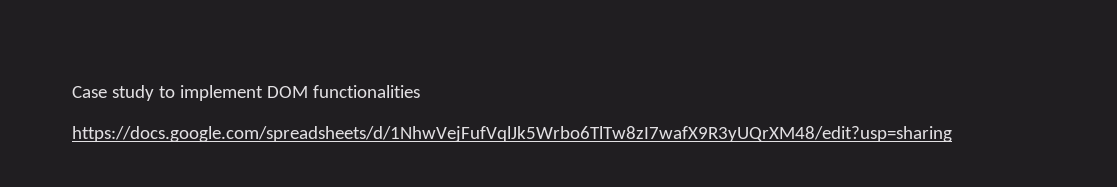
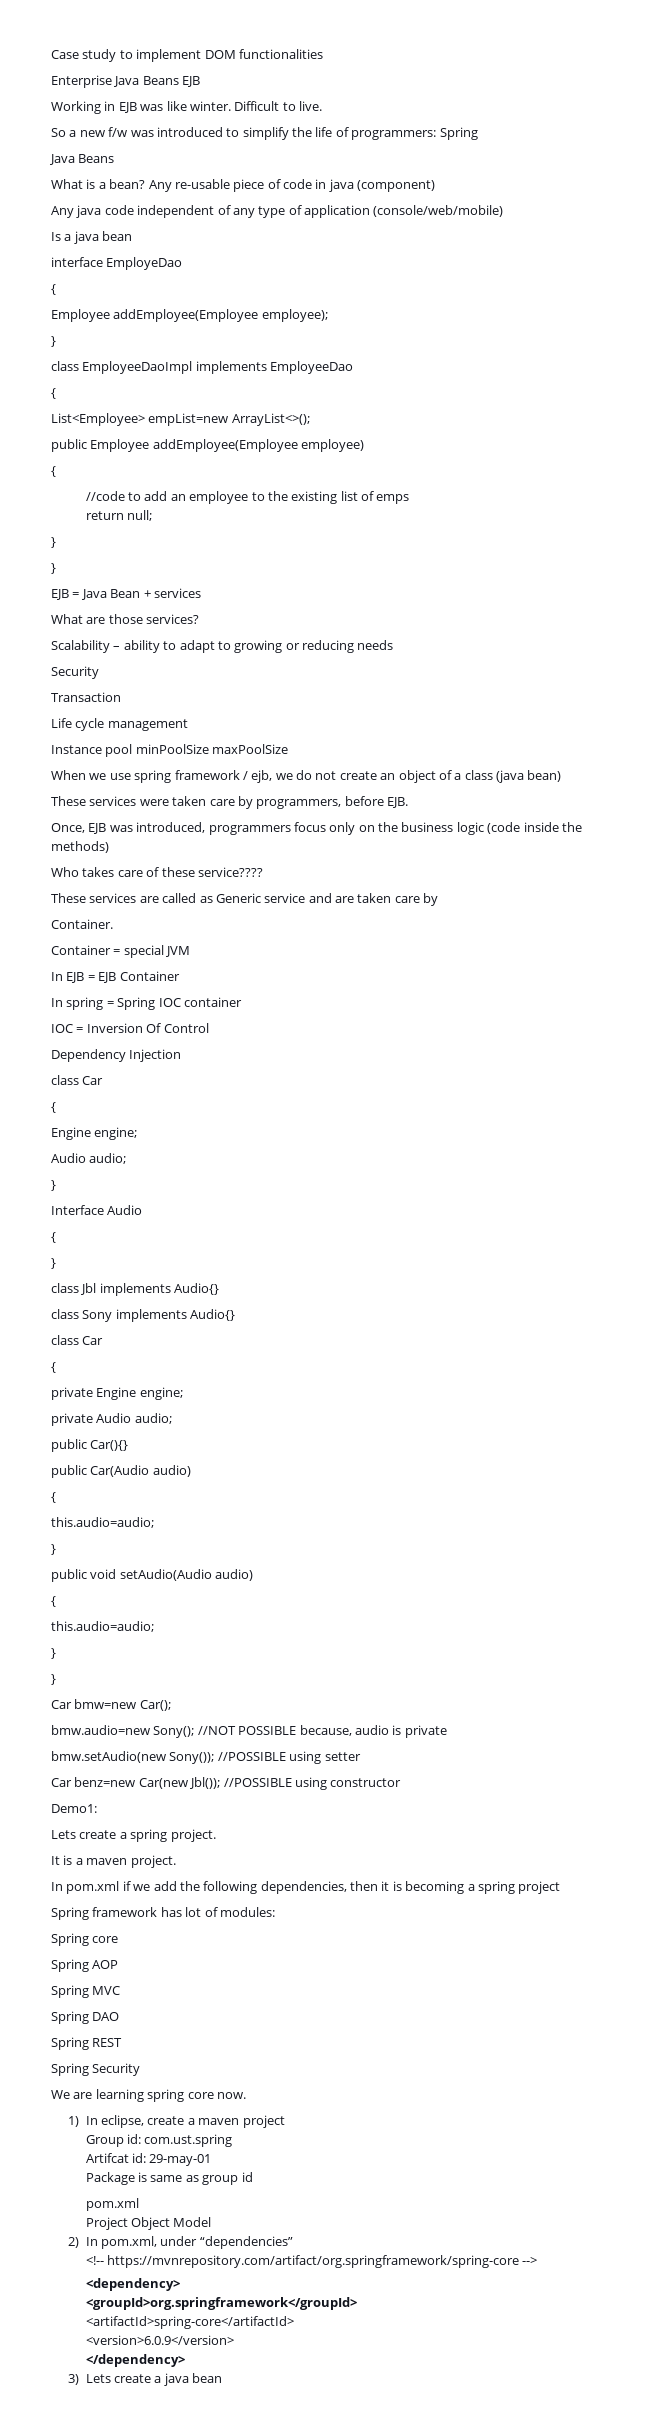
- https://docs.google.com/spreadsheets/d/1NhwVejFufVqlJk5Wrbo6TlTw8zI7wafX9R3yUQrXM48/edit?usp=sharing
+ Enterprise Java Beans EJB
+ Working in EJB was like winter. Difficult to live.
+ So a new f/w was introduced to simplify the life of programmers: Spring
+ Java Beans
+ What is a bean? Any re-usable piece of code in java (component)
+ Any java code independent of any type of application (console/web/mobile)
+ Is a java bean
+ interface EmployeDao
+ {
+ Employee addEmployee(Employee employee);
+ }
+ class EmployeeDaoImpl implements EmployeeDao
+ {
+ List<Employee> empList=new ArrayList<>();
+ public Employee addEmployee(Employee employee)
+ {
+ //code to add an employee to the existing list of emps
+ return null;
+ }
+ }
+ EJB = Java Bean + services
+ What are those services?
+ Scalability – ability to adapt to growing or reducing needs
+ Security
+ Transaction
+ Life cycle management
+ Instance pool minPoolSize maxPoolSize
+ When we use spring framework / ejb, we do not create an object of a class (java bean)
+ These services were taken care by programmers, before EJB.
+ Once, EJB was introduced, programmers focus only on the business logic (code inside the methods)
+ Who takes care of these service????
+ These services are called as Generic service and are taken care by
+ Container.
+ Container = special JVM
+ In EJB = EJB Container
+ In spring = Spring IOC container
+ IOC = Inversion Of Control
+ Dependency Injection
+ class Car
+ {
+ Engine engine;
+ Audio audio;
+ }
+ Interface Audio
+ {
+ }
+ class Jbl implements Audio{}
+ class Sony implements Audio{}
+ class Car
+ {
+ private Engine engine;
+ private Audio audio;
+ public Car(){}
+ public Car(Audio audio)
+ {
+ this.audio=audio;
+ }
+ public void setAudio(Audio audio)
+ {
+ this.audio=audio;
+ }
+ }
+ Car bmw=new Car();
+ bmw.audio=new Sony(); //NOT POSSIBLE because, audio is private
+ bmw.setAudio(new Sony()); //POSSIBLE using setter
+ Car benz=new Car(new Jbl()); //POSSIBLE using constructor
+ Demo1:
+ Lets create a spring project.
+ It is a maven project.
+ In pom.xml if we add the following dependencies, then it is becoming a spring project
+ Spring framework has lot of modules:
+ Spring core
+ Spring AOP
+ Spring MVC
+ Spring DAO
+ Spring REST
+ Spring Security
+ We are learning spring core now.
+ 1) In eclipse, create a maven project
+ Group id: com.ust.spring
+ Artifcat id: 29-may-01
+ Package is same as group id
+ pom.xml
+ Project Object Model
+ 2) In pom.xml, under “dependencies”
+ <!-- https://mvnrepository.com/artifact/org.springframework/spring-core -->
+ <dependency>
+ <groupId>org.springframework</groupId>
+ <artifactId>spring-core</artifactId>
+ <version>6.0.9</version>
+ </dependency>
+ 3) Lets create a java bean

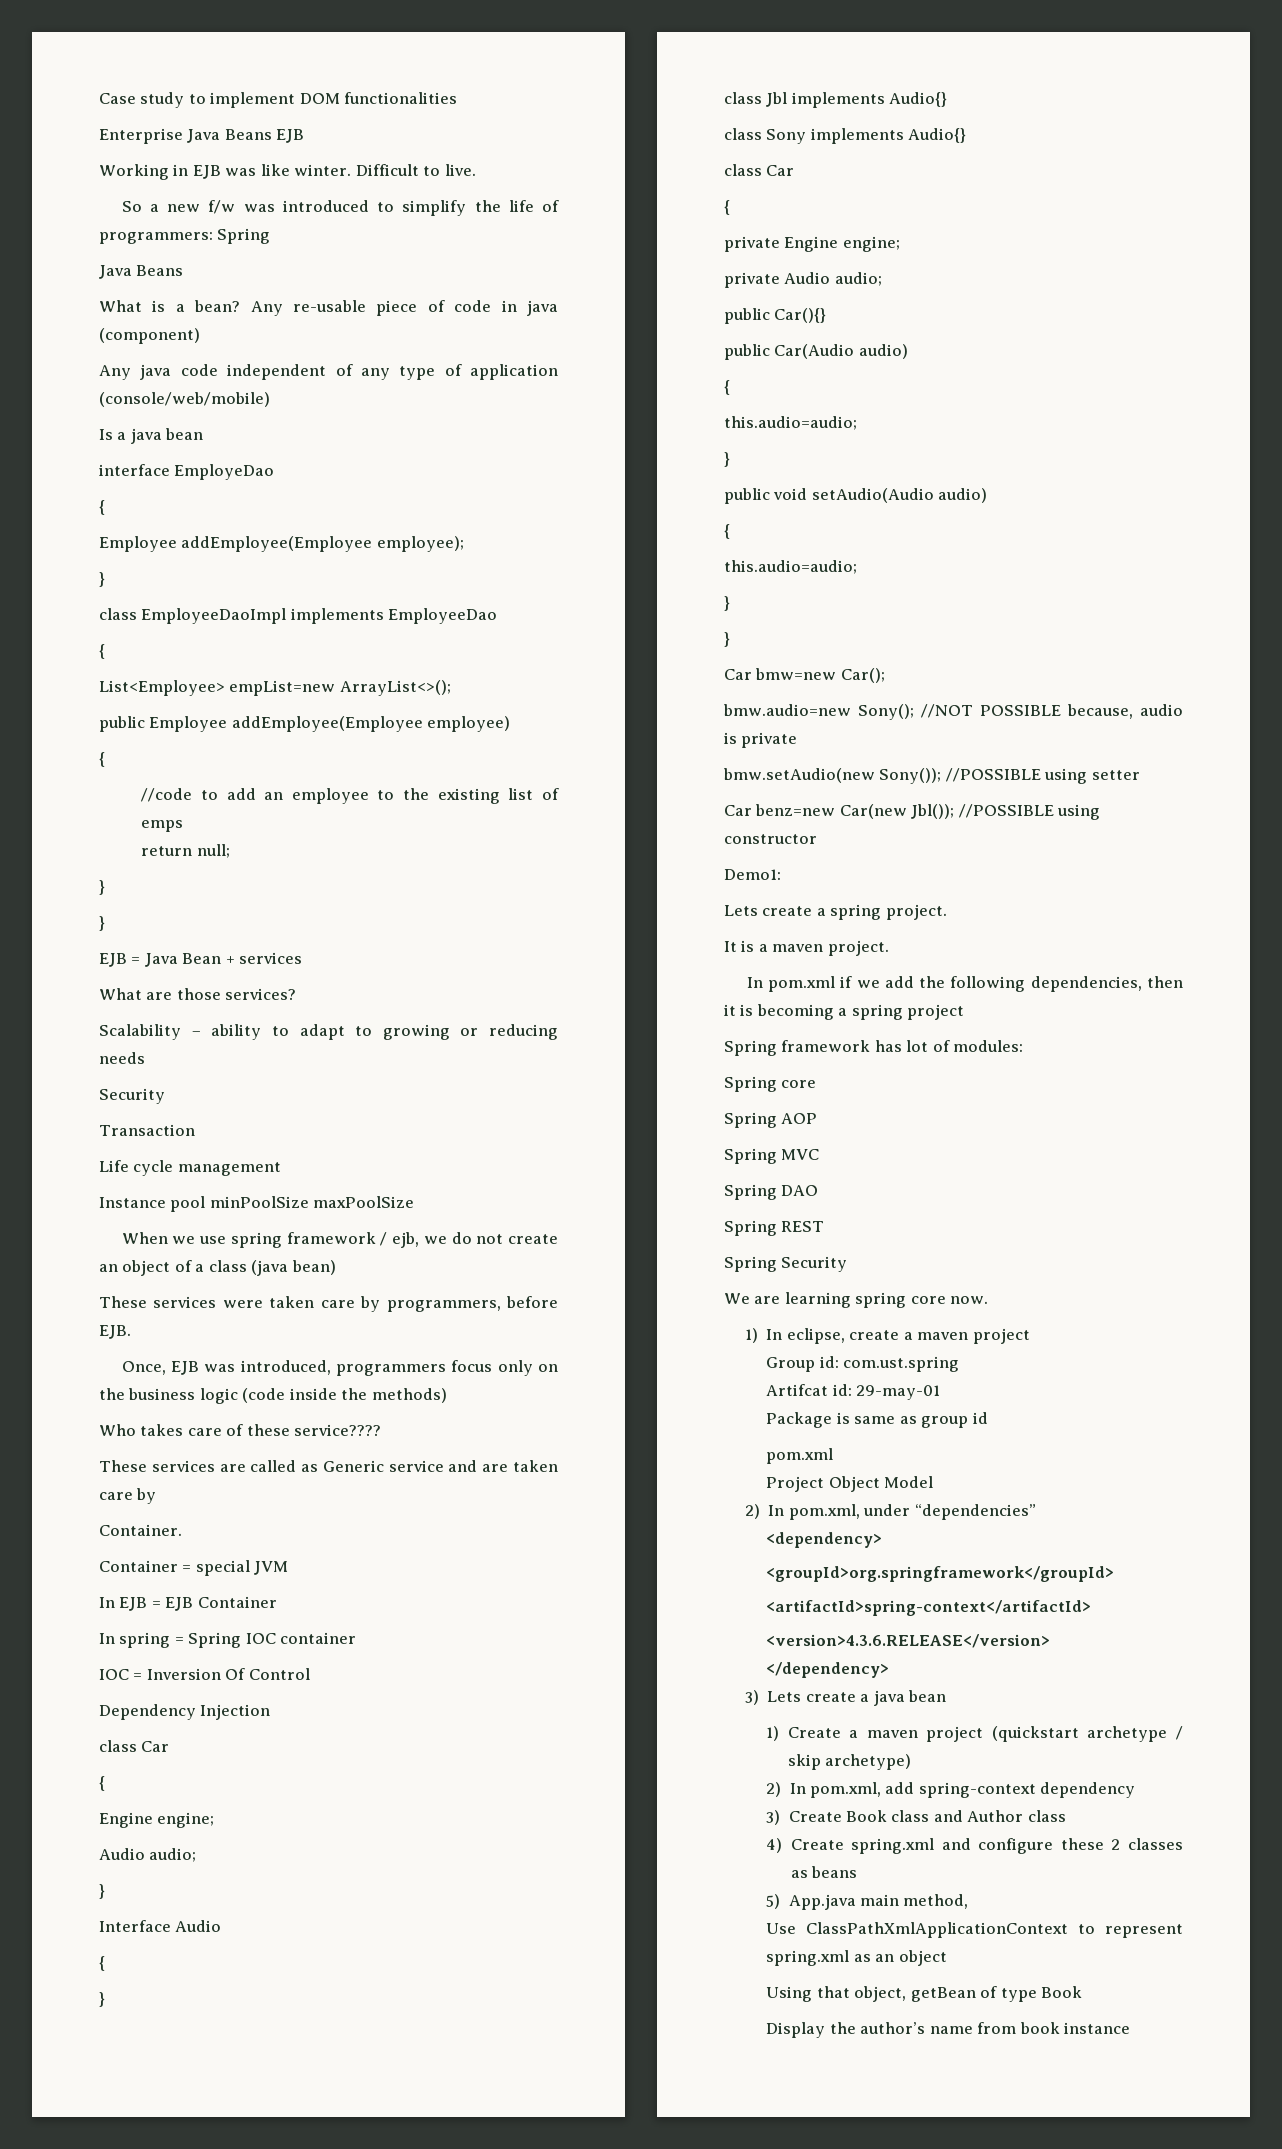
- <!-- https://mvnrepository.com/artifact/org.springframework/spring-core -->
- <artifactId>spring-core</artifactId>
- <version>6.0.9</version>
+ <artifactId>spring-context</artifactId>
+ <version>4.3.6.RELEASE</version>
+ 1) Create a maven project (quickstart archetype / skip archetype)
+ 2) In pom.xml, add spring-context dependency
+ 3) Create Book class and Author class
+ 4) Create spring.xml and configure these 2 classes as beans
+ 5) App.java main method,
+ Use ClassPathXmlApplicationContext to represent spring.xml as an object
+ Using that object, getBean of type Book
+ Display the author’s name from book instance

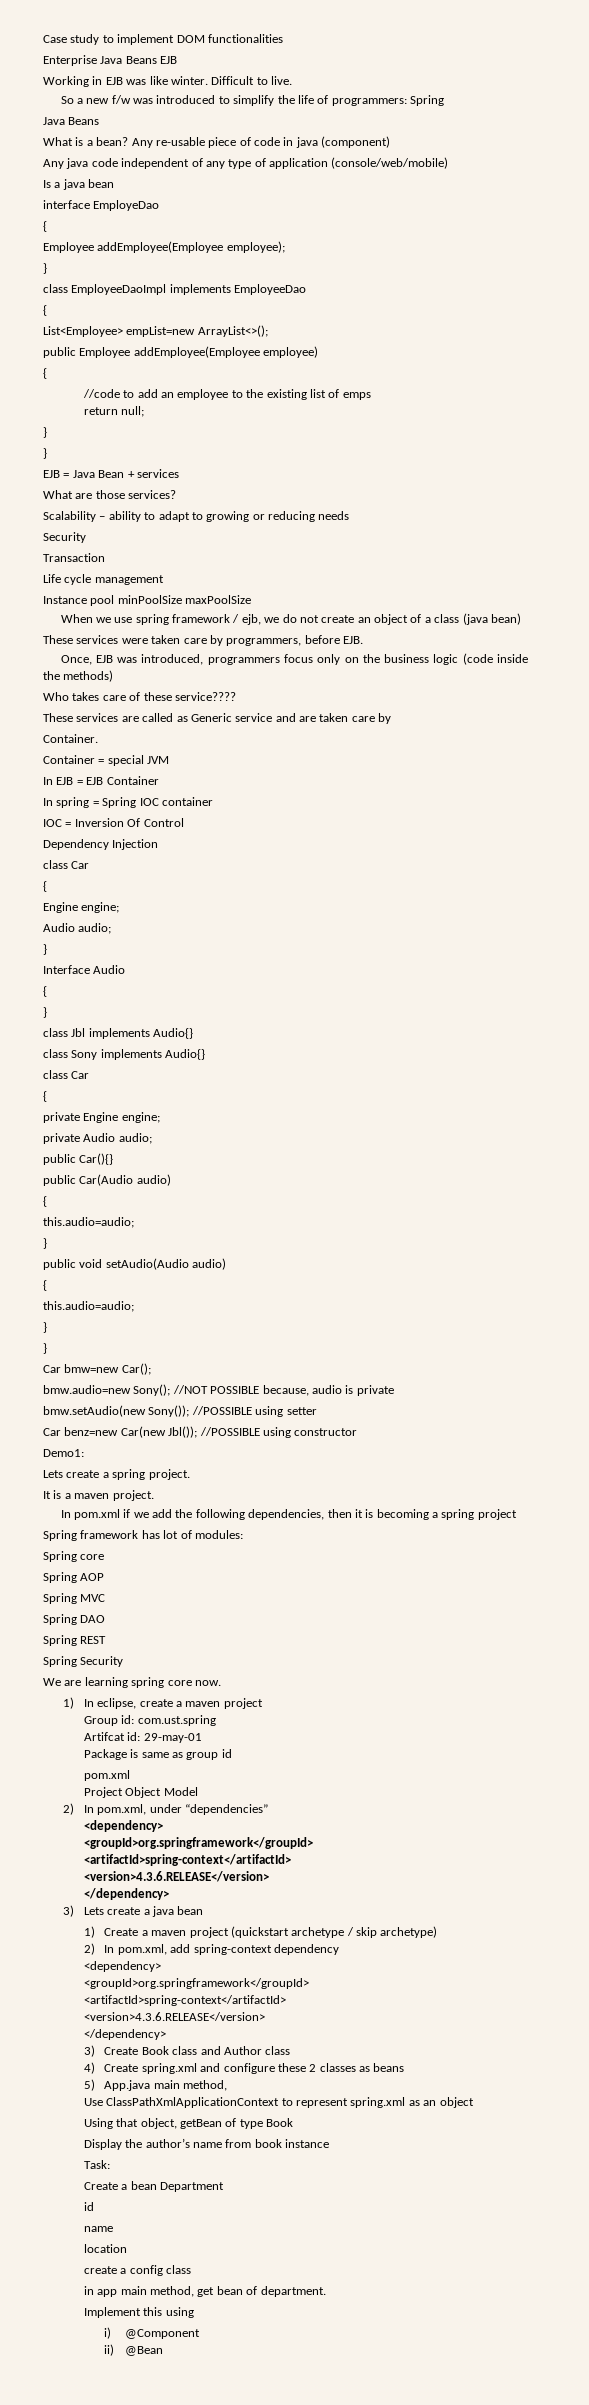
  2) In pom.xml, add spring-context dependency
+ <dependency>
+ <groupId>org.springframework</groupId>
+ <artifactId>spring-context</artifactId>
+ <version>4.3.6.RELEASE</version>
+ </dependency>
+ Task:
+ Create a bean Department
+ id
+ name
+ location
+ create a config class
+ in app main method, get bean of department.
+ Implement this using
+ i) @Component
+ ii) @Bean

